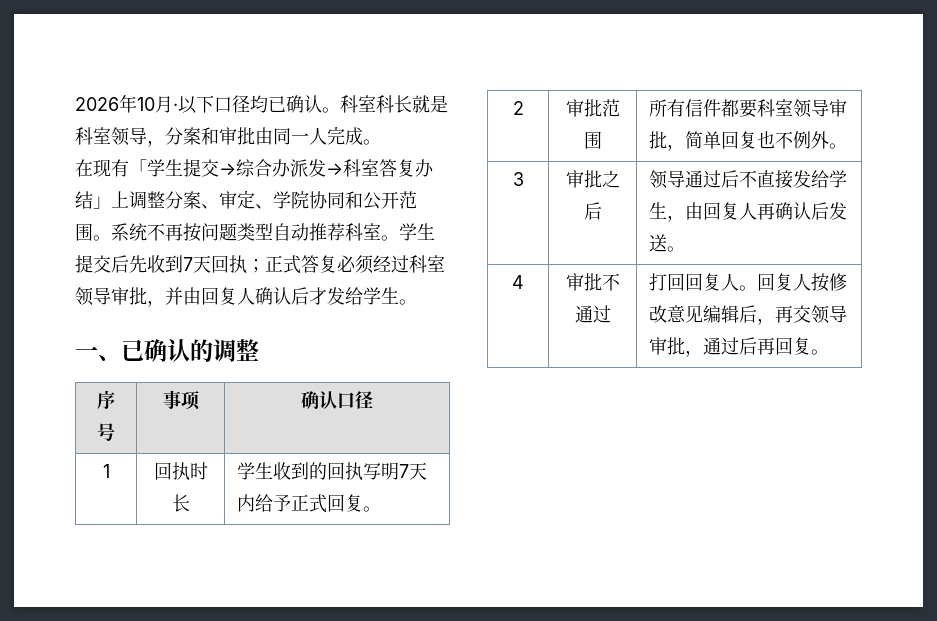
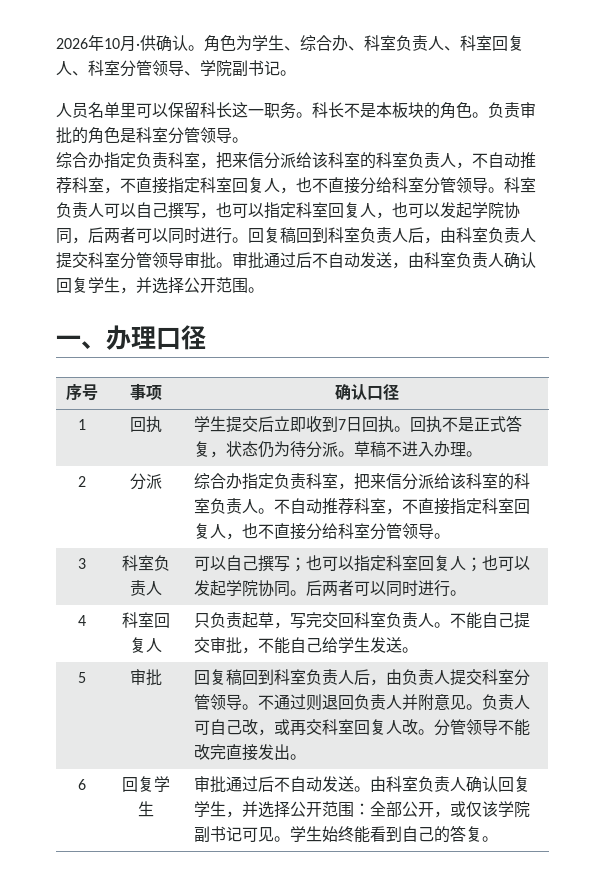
- 2026年10月·以下口径均已确认。科室科长就是科室领导，分案和审批由同一人完成。
- 在现有「学生提交→综合办派发→科室答复办结」上调整分案、审定、学院协同和公开范围。系统不再按问题类型自动推荐科室。学生提交后先收到7天回执；正式答复必须经过科室领导审批，并由回复人确认后才发给学生。
+ 2026年10月·供确认。角色为学生、综合办、科室负责人、科室回复人、科室分管领导、学院副书记。
+ 人员名单里可以保留科长这一职务。科长不是本板块的角色。负责审批的角色是科室分管领导。
+ 综合办指定负责科室，把来信分派给该科室的科室负责人，不自动推荐科室，不直接指定科室回复人，也不直接分给科室分管领导。科室负责人可以自己撰写，也可以指定科室回复人，也可以发起学院协同，后两者可以同时进行。回复稿回到科室负责人后，由科室负责人提交科室分管领导审批。审批通过后不自动发送，由科室负责人确认回复学生，并选择公开范围。
- 一、已确认的调整
+ 一、办理口径
- 1 | 回执时长 | 学生收到的回执写明7天内给予正式回复。
- 2 | 审批范围 | 所有信件都要科室领导审批，简单回复也不例外。
- 3 | 审批之后 | 领导通过后不直接发给学生，由回复人再确认后发送。
- 4 | 审批不通过 | 打回回复人。回复人按修改意见编辑后，再交领导审批，通过后再回复。
+ 1 | 回执 | 学生提交后立即收到7日回执。回执不是正式答复，状态仍为待分派。草稿不进入办理。
+ 2 | 分派 | 综合办指定负责科室，把来信分派给该科室的科室负责人。不自动推荐科室，不直接指定科室回复人，也不直接分给科室分管领导。
+ 3 | 科室负责人 | 可以自己撰写；也可以指定科室回复人；也可以发起学院协同。后两者可以同时进行。
+ 4 | 科室回复人 | 只负责起草，写完交回科室负责人。不能自己提交审批，不能自己给学生发送。
+ 5 | 审批 | 回复稿回到科室负责人后，由负责人提交科室分管领导。不通过则退回负责人并附意见。负责人可自己改，或再交科室回复人改。分管领导不能改完直接发出。
+ 6 | 回复学生 | 审批通过后不自动发送。由科室负责人确认回复学生，并选择公开范围：全部公开，或仅该学院副书记可见。学生始终能看到自己的答复。

